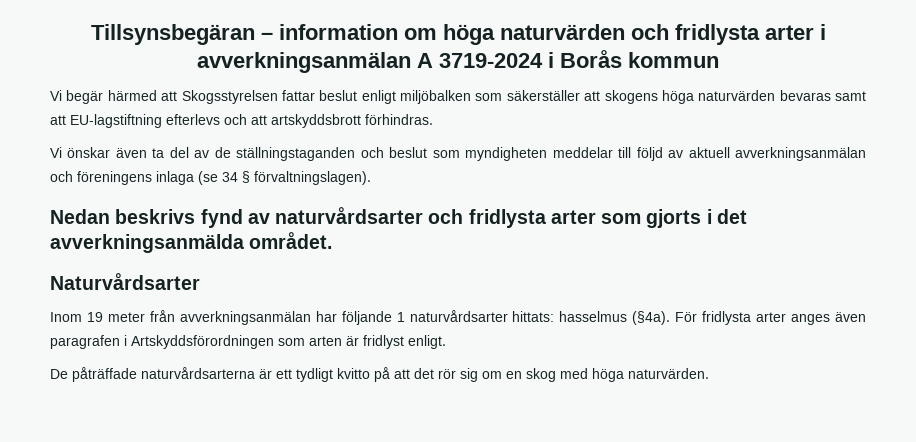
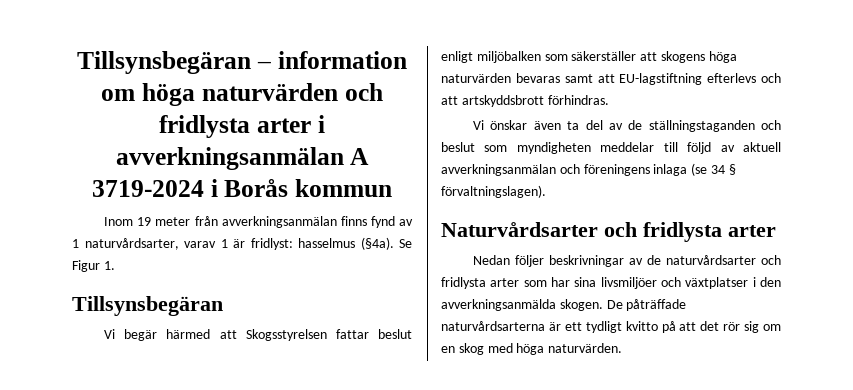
+ Inom 19 meter från avverkningsanmälan finns fynd av 1 naturvårdsarter, varav 1 är fridlyst: hasselmus (§4a). Se Figur 1.
+ Tillsynsbegäran
- Nedan beskrivs fynd av naturvårdsarter och fridlysta arter som gjorts i det avverkningsanmälda området.
- Naturvårdsarter
- Inom 19 meter från avverkningsanmälan har följande 1 naturvårdsarter hittats: hasselmus (§4a). För fridlysta arter anges även paragrafen i Artskyddsförordningen som arten är fridlyst enligt.
- De påträffade naturvårdsarterna är ett tydligt kvitto på att det rör sig om en skog med höga naturvärden.
+ Naturvårdsarter och fridlysta arter
+ Nedan följer beskrivningar av de naturvårdsarter och fridlysta arter som har sina livsmiljöer och växtplatser i den avverkningsanmälda skogen. De påträffade naturvårdsarterna är ett tydligt kvitto på att det rör sig om en skog med höga naturvärden.

